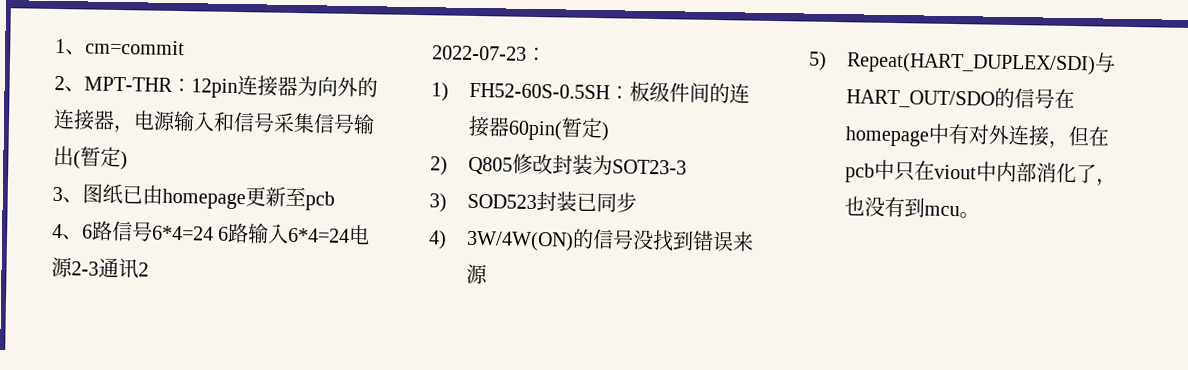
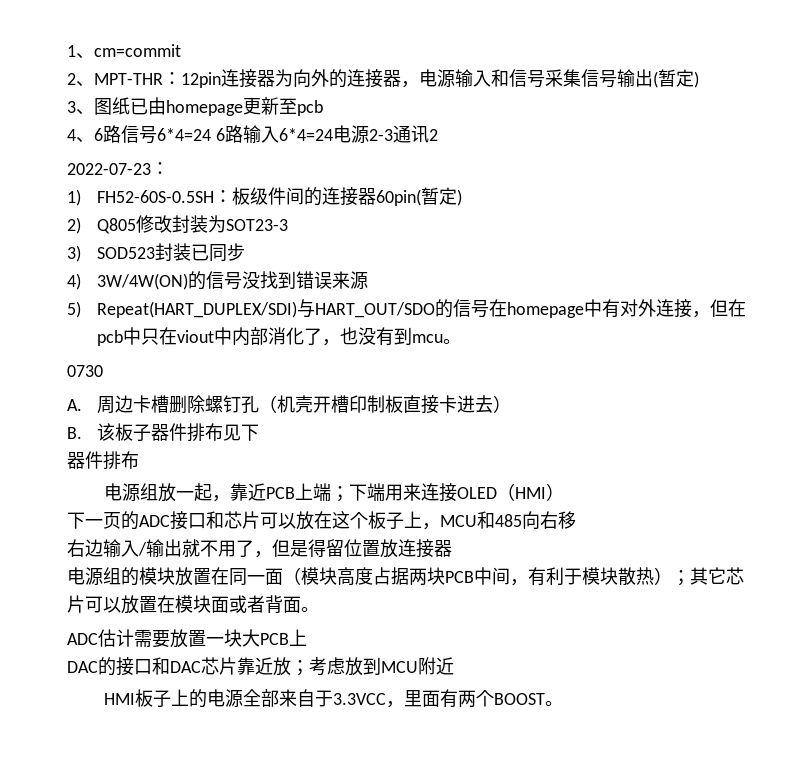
+ 0730
+ A.周边卡槽删除螺钉孔（机壳开槽印制板直接卡进去）
+ B.该板子器件排布见下
+ 器件排布
+ 电源组放一起，靠近PCB上端；下端用来连接OLED（HMI）
+ 下一页的ADC接口和芯片可以放在这个板子上，MCU和485向右移
+ 右边输入/输出就不用了，但是得留位置放连接器
+ 电源组的模块放置在同一面（模块高度占据两块PCB中间，有利于模块散热）；其它芯片可以放置在模块面或者背面。
+ ADC估计需要放置一块大PCB上
+ DAC的接口和DAC芯片靠近放；考虑放到MCU附近
+ HMI板子上的电源全部来自于3.3VCC，里面有两个BOOST。

